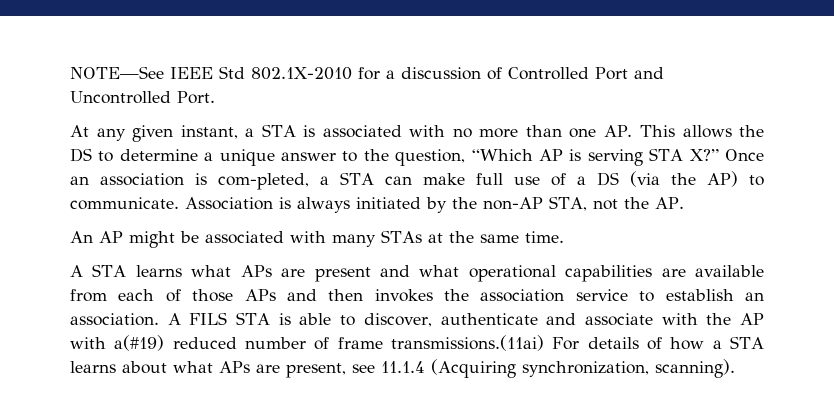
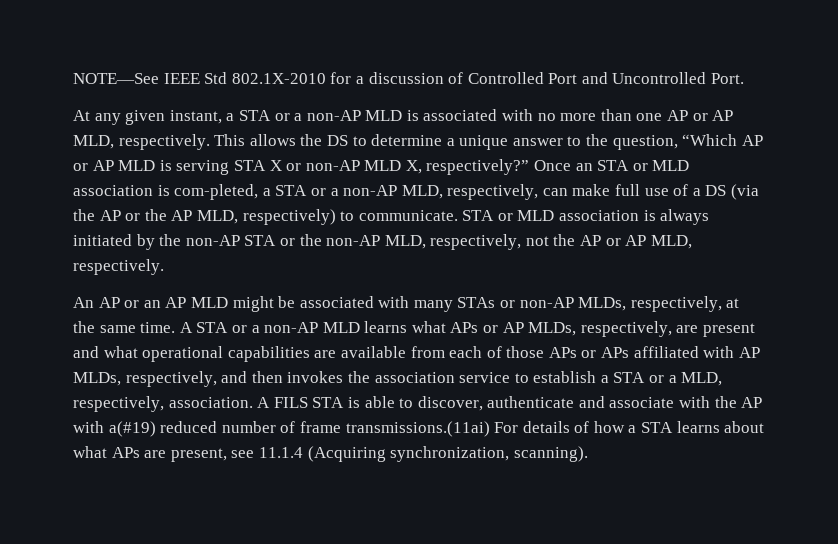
- At any given instant, a STA is associated with no more than one AP. This allows the DS to determine a unique answer to the question, “Which AP is serving STA X?” Once an association is com-pleted, a STA can make full use of a DS (via the AP) to communicate. Association is always initiated by the non-AP STA, not the AP.
- An AP might be associated with many STAs at the same time.
- A STA learns what APs are present and what operational capabilities are available from each of those APs and then invokes the association service to establish an association.
+ At any given instant, a STA or a non-AP MLD is associated with no more than one AP or AP MLD, respectively. This allows the DS to determine a unique answer to the question, “Which AP or AP MLD is serving STA X or non-AP MLD X, respectively?” Once an STA or MLD association is com-pleted, a STA or a non-AP MLD, respectively, can make full use of a DS (via the AP or the AP MLD, respectively) to communicate. STA or MLD association is always initiated by the non-AP STA or the non-AP MLD, respectively, not the AP or AP MLD, respectively.
+ An AP or an AP MLD might be associated with many STAs or non-AP MLDs, respectively, at the same time. A STA or a non-AP MLD learns what APs or AP MLDs, respectively, are present and what operational capabilities are available from each of those APs or APs affiliated with AP MLDs, respectively, and then invokes the association service to establish a STA or a MLD, respectively, association.

